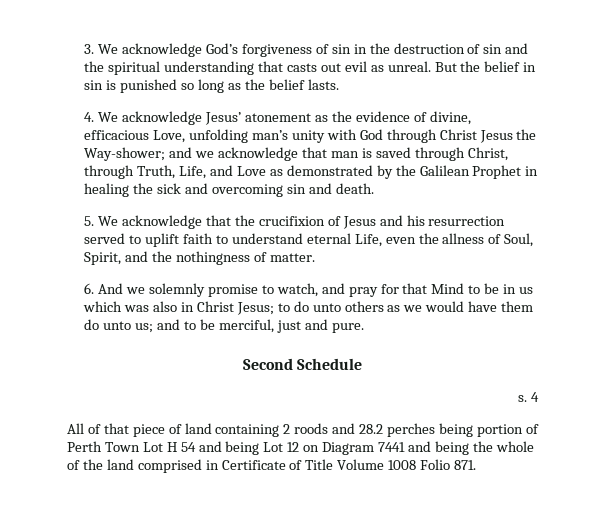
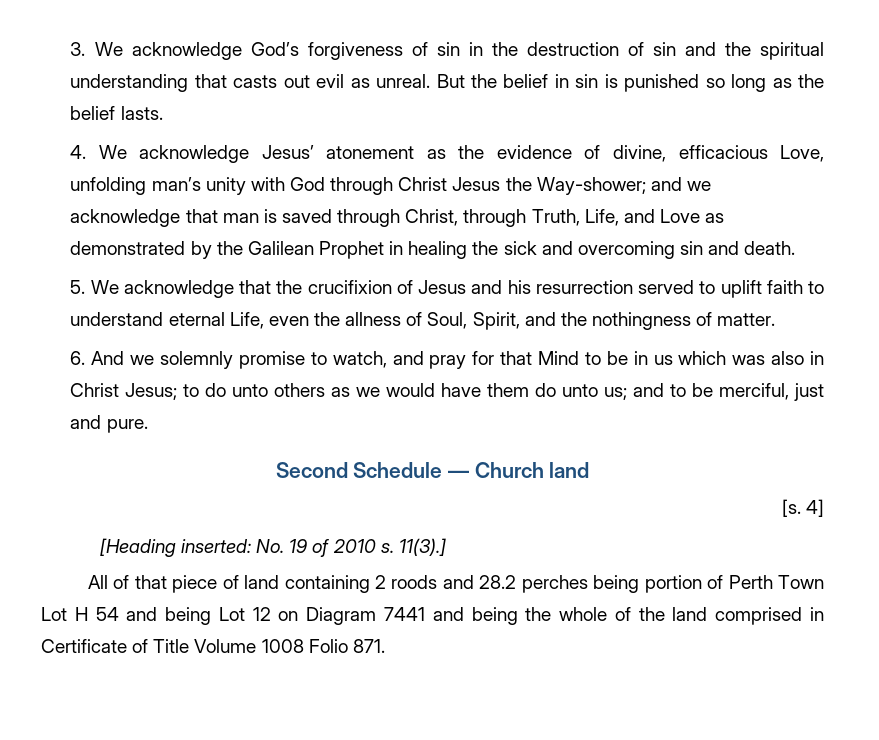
- Second Schedule
- s. 4
+ Second Schedule — Church land
+ [s. 4]
+ [Heading inserted: No. 19 of 2010 s. 11(3).]

